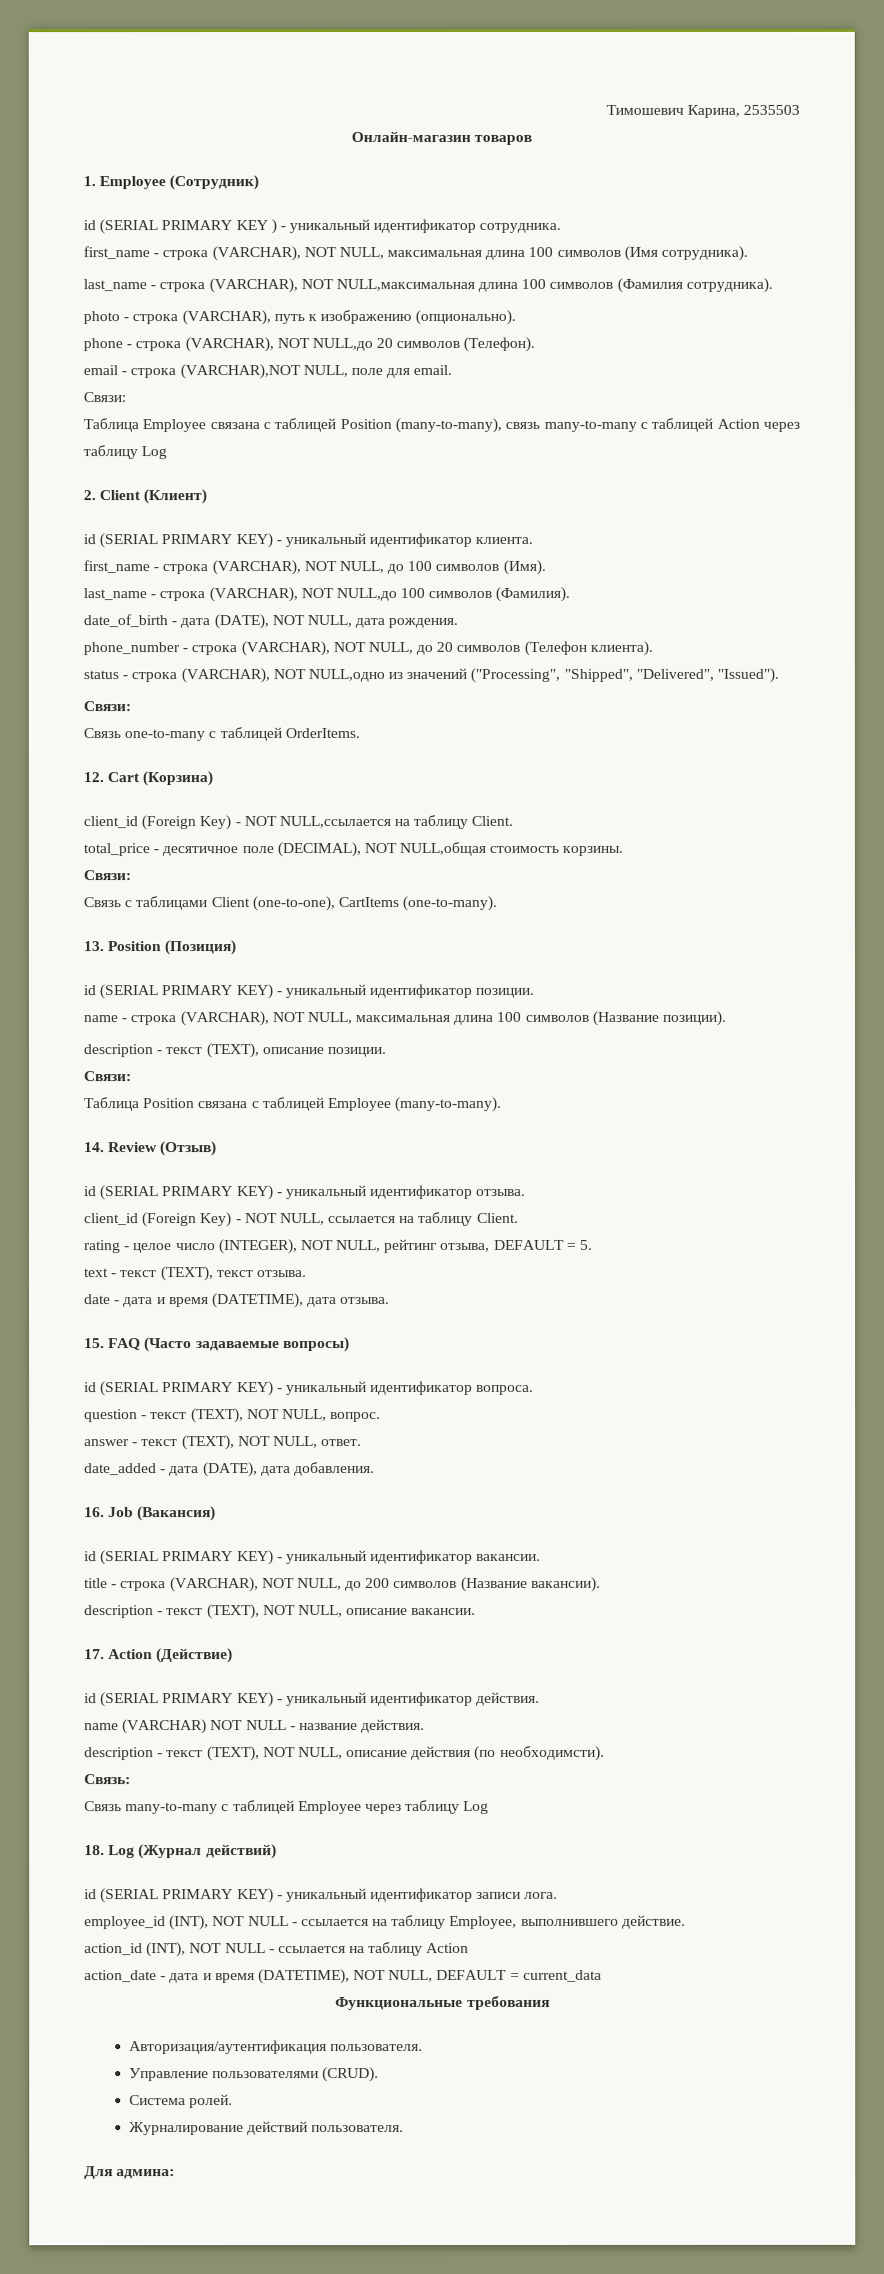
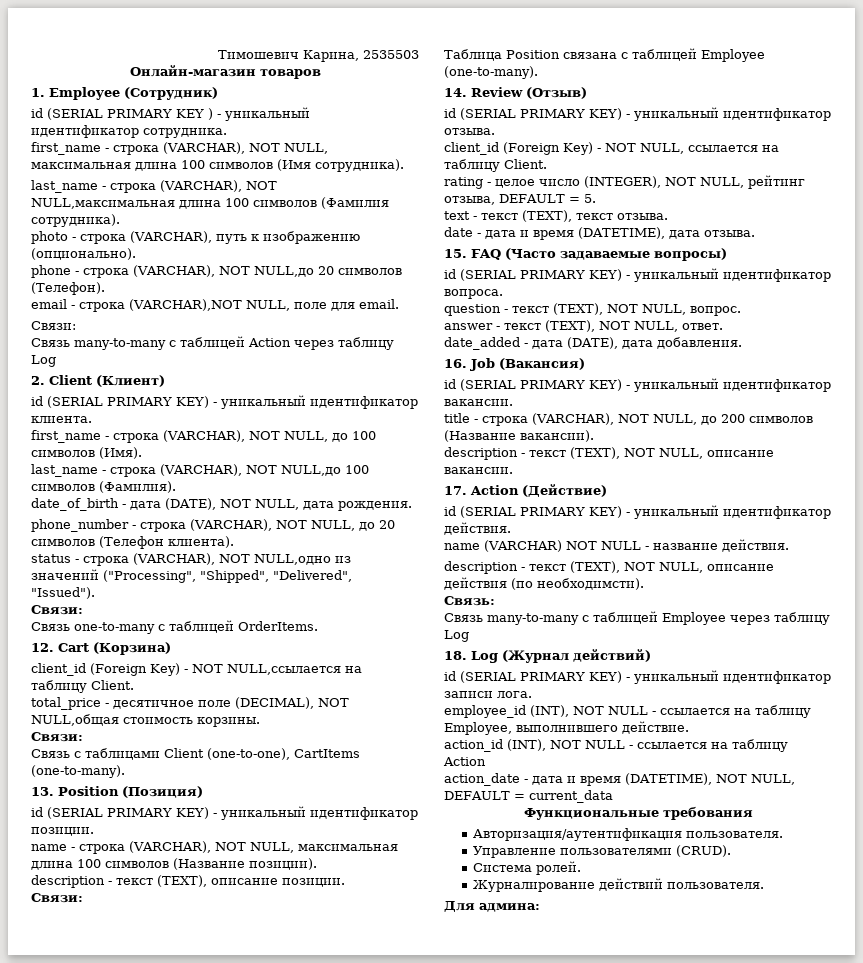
- Таблица Employee связана с таблицей Position (many-to-many), связь many-to-many с таблицей Action через таблицу Log
+ Cвязь many-to-many с таблицей Action через таблицу Log
- Таблица Position связана с таблицей Employee (many-to-many).
+ Таблица Position связана с таблицей Employee (one-to-many).

